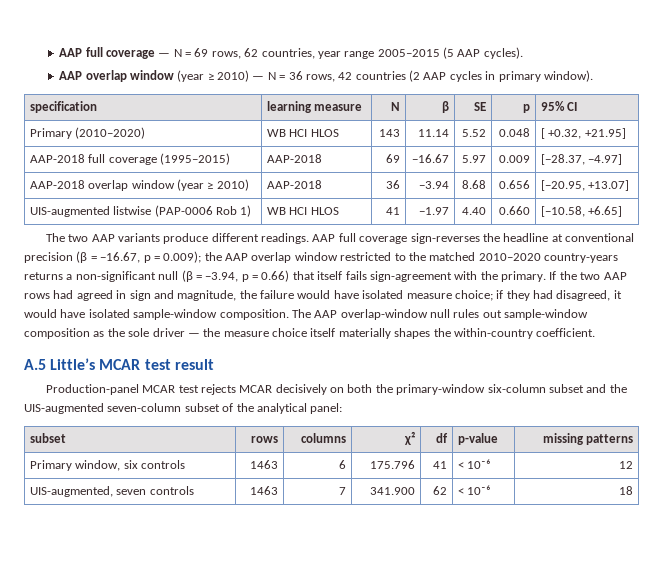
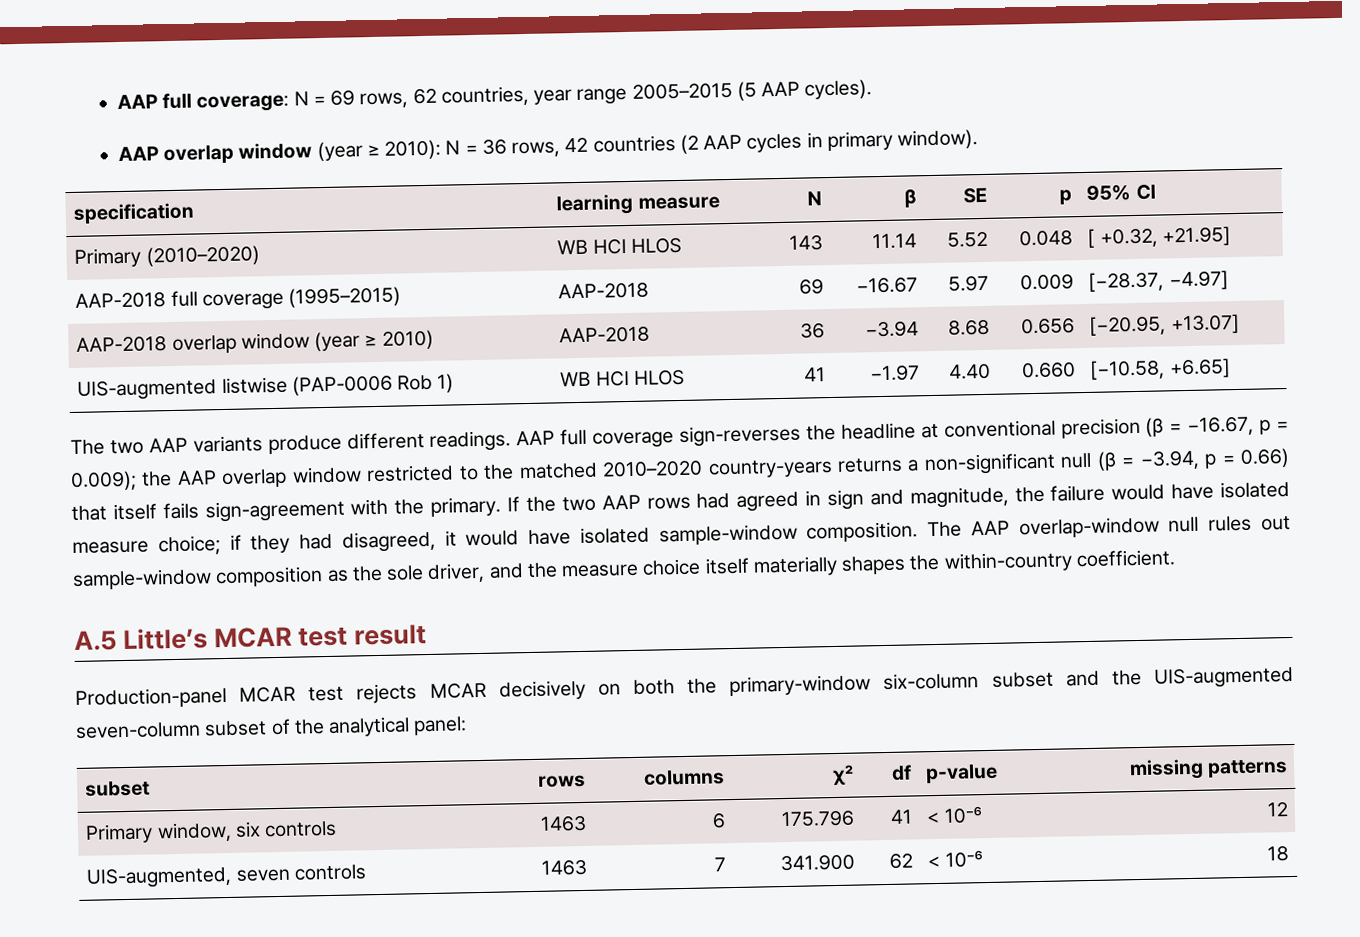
- AAP full coverage — N = 69 rows, 62 countries, year range 2005–2015 (5 AAP cycles).
+ AAP full coverage: N = 69 rows, 62 countries, year range 2005–2015 (5 AAP cycles).
- AAP overlap window (year ≥ 2010) — N = 36 rows, 42 countries (2 AAP cycles in primary window).
+ AAP overlap window (year ≥ 2010): N = 36 rows, 42 countries (2 AAP cycles in primary window).
- The AAP overlap-window null rules out sample-window composition as the sole driver — the measure choice itself materially shapes the within-country coefficient.
+ The AAP overlap-window null rules out sample-window composition as the sole driver, and the measure choice itself materially shapes the within-country coefficient.

